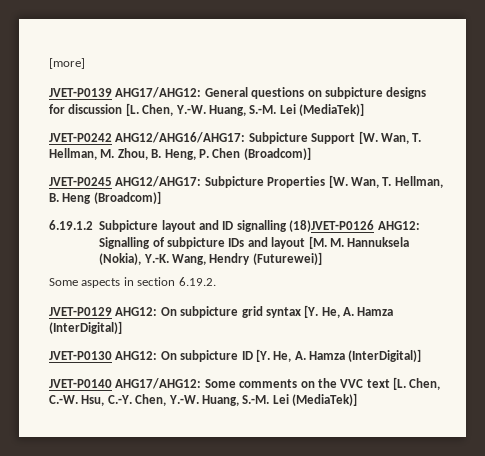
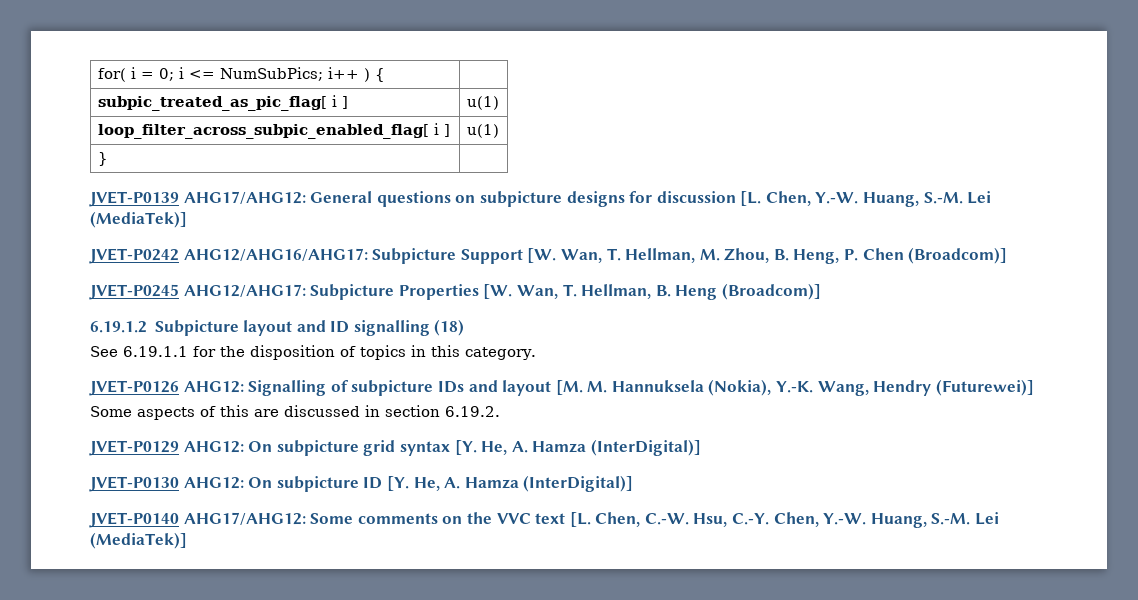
- [more]
+ for( i = 0; i <= NumSubPics; i++ ) { |
+ subpic_treated_as_pic_flag[ i ] | u(1)
+ loop_filter_across_subpic_enabled_flag[ i ] | u(1)
+ } |
- 6.19.1.2 Subpicture layout and ID signalling (18)JVET-P0126 AHG12: Signalling of subpicture IDs and layout [M. M. Hannuksela (Nokia), Y.-K. Wang, Hendry (Futurewei)]
+ 6.19.1.2 Subpicture layout and ID signalling (18)
+ See 6.19.1.1 for the disposition of topics in this category.
+ JVET-P0126 AHG12: Signalling of subpicture IDs and layout [M. M. Hannuksela (Nokia), Y.-K. Wang, Hendry (Futurewei)]
- Some aspects in section 6.19.2.
+ Some aspects of this are discussed in section 6.19.2.

